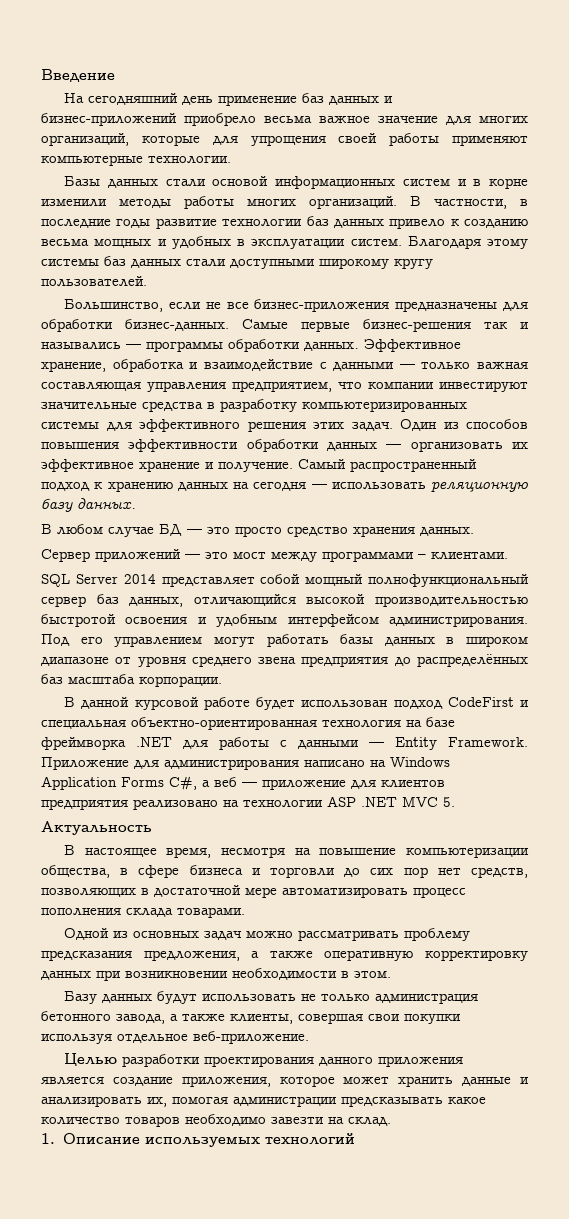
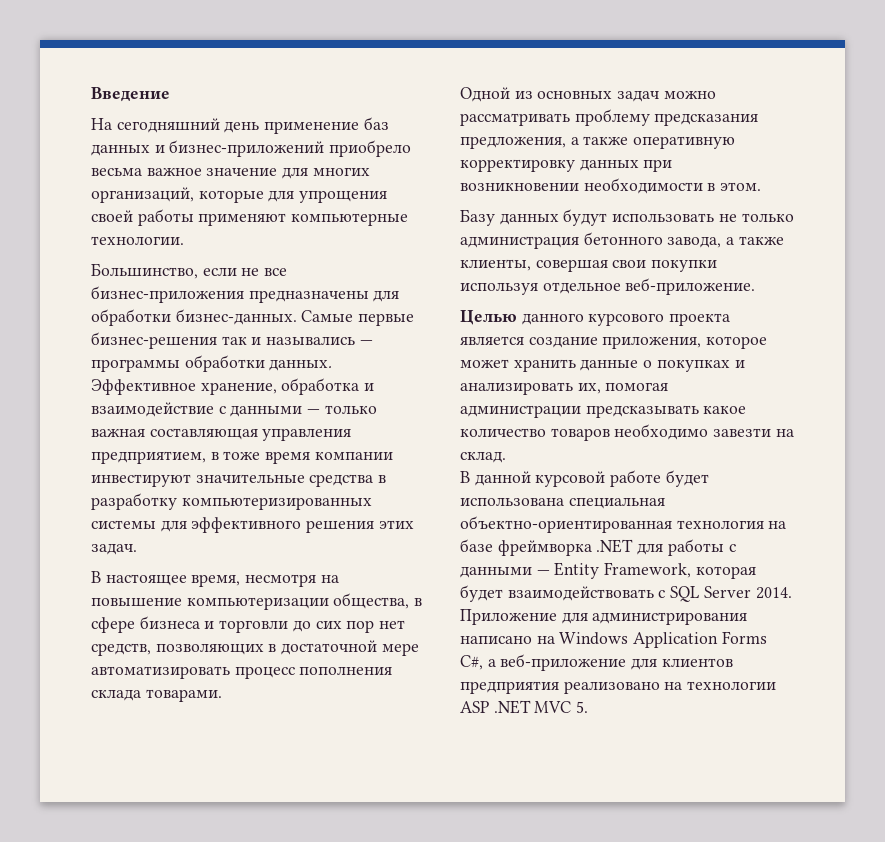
- Базы данных стали основой информационных систем и в корне изменили методы работы многих организаций. В частности, в последние годы развитие технологии баз данных привело к созданию весьма мощных и удобных в эксплуатации систем. Благодаря этому системы баз данных стали доступными широкому кругу пользователей.
- Эффективное хранение, обработка и взаимодействие с данными — только важная составляющая управления предприятием, что компании инвестируют значительные средства в разработку компьютеризированных системы для эффективного решения этих задач. Один из способов повышения эффективности обработки данных — организовать их эффективное хранение и получение. Самый распространенный подход к хранению данных на сегодня — использовать реляционную базу данных.
- В любом случае БД — это просто средство хранения данных.
- Сервер приложений — это мост между программами – клиентами.
- SQL Server 2014 представляет собой мощный полнофункциональный сервер баз данных, отличающийся высокой производительностью быстротой освоения и удобным интерфейсом администрирования. Под его управлением могут работать базы данных в широком диапазоне от уровня среднего звена предприятия до распределённых баз масштаба корпорации.
- В данной курсовой работе будет использован подход CodeFirst и специальная объектно-ориентированная технология на базе фреймворка .NET для работы с данными — Entity Framework. Приложение для администрирования написано на Windows Application Forms C#, а веб — приложение для клиентов предприятия реализовано на технологии ASP .NET MVC 5.
- Актуальность
+ Эффективное хранение, обработка и взаимодействие с данными — только важная составляющая управления предприятием, в тоже время компании инвестируют значительные средства в разработку компьютеризированных системы для эффективного решения этих задач.
- Целью разработки проектирования данного приложения является создание приложения, которое может хранить данные и анализировать их, помогая администрации предсказывать какое количество товаров необходимо завезти на склад.
+ Целью данного курсового проекта является создание приложения, которое может хранить данные о покупках и анализировать их, помогая администрации предсказывать какое количество товаров необходимо завезти на склад.
- 1. Описание используемых технологий
+ В данной курсовой работе будет использована специальная объектно-ориентированная технология на базе фреймворка .NET для работы с данными — Entity Framework, которая будет взаимодействовать с SQL Server 2014. Приложение для администрирования написано на Windows Application Forms C#, а веб-приложение для клиентов предприятия реализовано на технологии ASP .NET MVC 5.

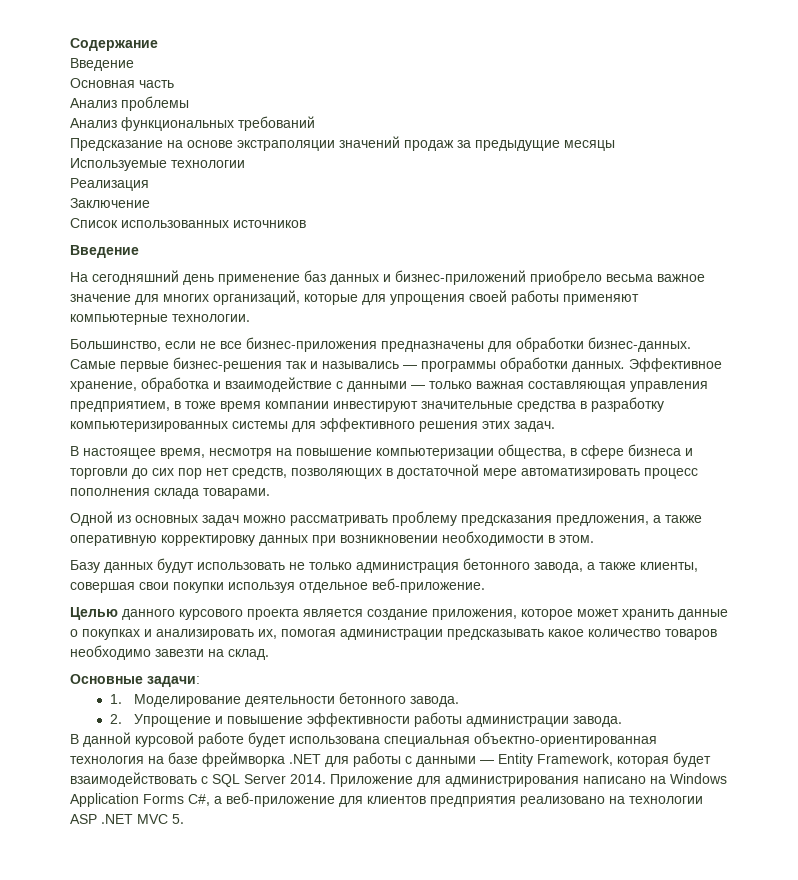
+ Содержание
+ Введение
+ Основная часть
+ Анализ проблемы
+ Анализ функциональных требований
+ Предсказание на основе экстраполяции значений продаж за предыдущие месяцы
+ Используемые технологии
+ Реализация
+ Заключение
+ Список использованных источников
+ Основные задачи:
+ 1. Моделирование деятельности бетонного завода.
+ 2. Упрощение и повышение эффективности работы администрации завода.

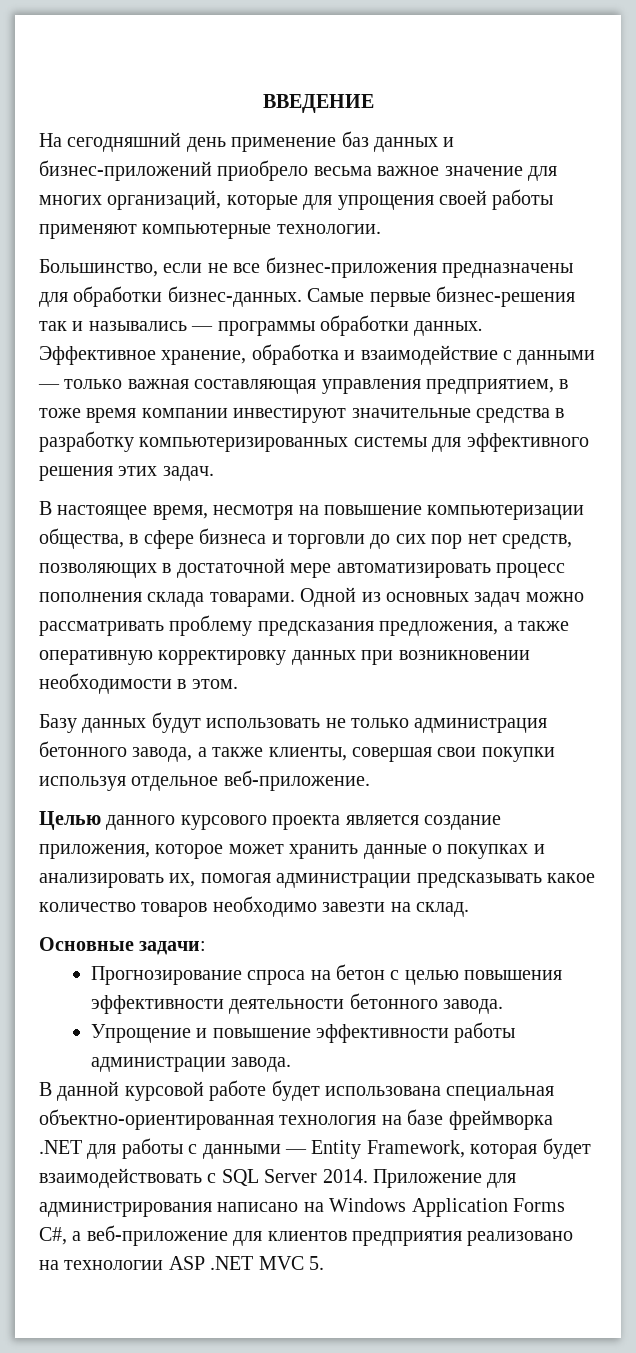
- Содержание
- Введение
- Основная часть
- Анализ проблемы
- Анализ функциональных требований
- Предсказание на основе экстраполяции значений продаж за предыдущие месяцы
- Используемые технологии
- Реализация
- Заключение
- Список использованных источников
- Введение
+ ВВЕДЕНИЕ
- В настоящее время, несмотря на повышение компьютеризации общества, в сфере бизнеса и торговли до сих пор нет средств, позволяющих в достаточной мере автоматизировать процесс пополнения склада товарами.
- Одной из основных задач можно рассматривать проблему предсказания предложения, а также оперативную корректировку данных при возникновении необходимости в этом.
+ В настоящее время, несмотря на повышение компьютеризации общества, в сфере бизнеса и торговли до сих пор нет средств, позволяющих в достаточной мере автоматизировать процесс пополнения склада товарами. Одной из основных задач можно рассматривать проблему предсказания предложения, а также оперативную корректировку данных при возникновении необходимости в этом.
- 1. Моделирование деятельности бетонного завода.
+ Прогнозирование спроса на бетон с целью повышения эффективности деятельности бетонного завода.
- 2. Упрощение и повышение эффективности работы администрации завода.
+ Упрощение и повышение эффективности работы администрации завода.

